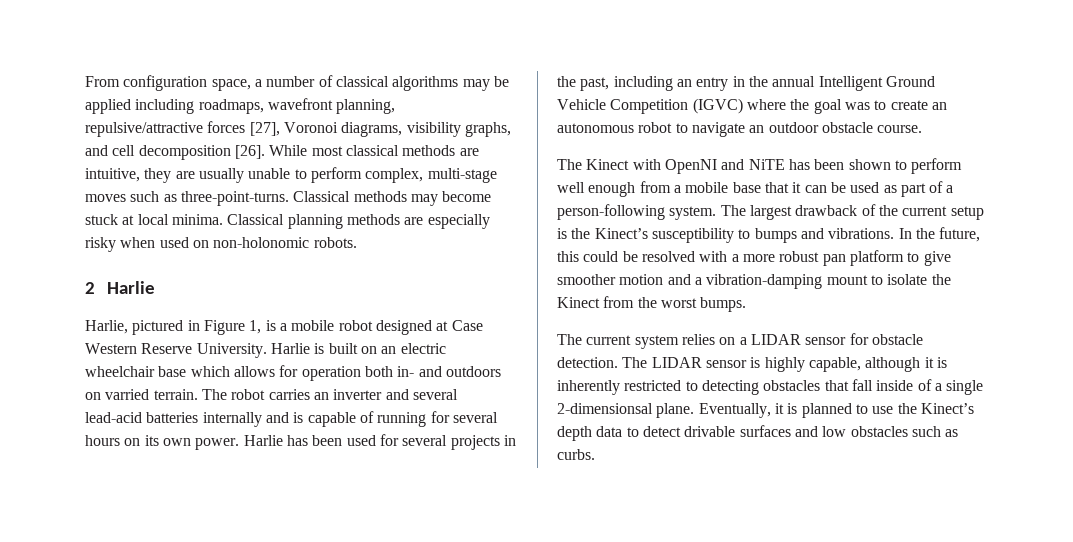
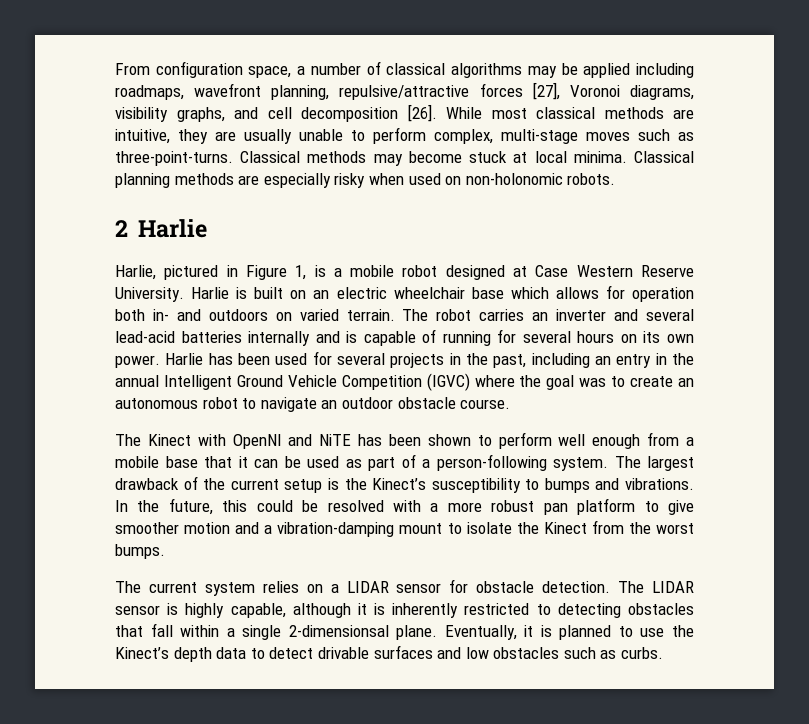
- Harlie is built on an electric wheelchair base which allows for operation both in- and outdoors on varried terrain.
+ Harlie is built on an electric wheelchair base which allows for operation both in- and outdoors on varied terrain.
- The LIDAR sensor is highly capable, although it is inherently restricted to detecting obstacles that fall inside of a single 2-dimensionsal plane.
+ The LIDAR sensor is highly capable, although it is inherently restricted to detecting obstacles that fall within a single 2-dimensionsal plane.

